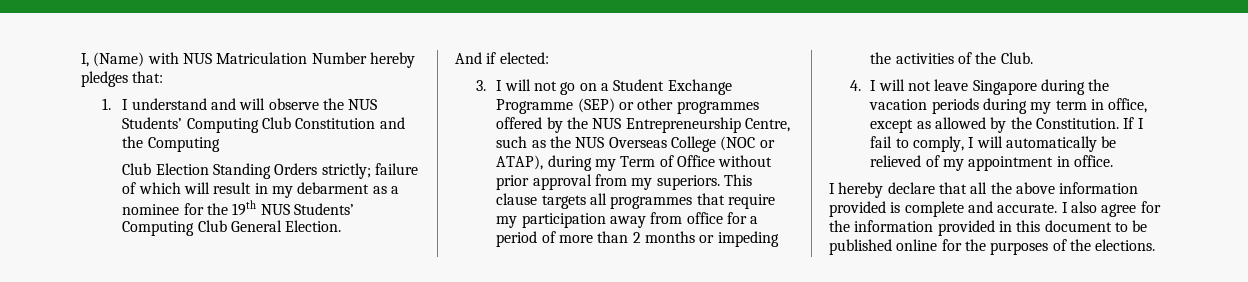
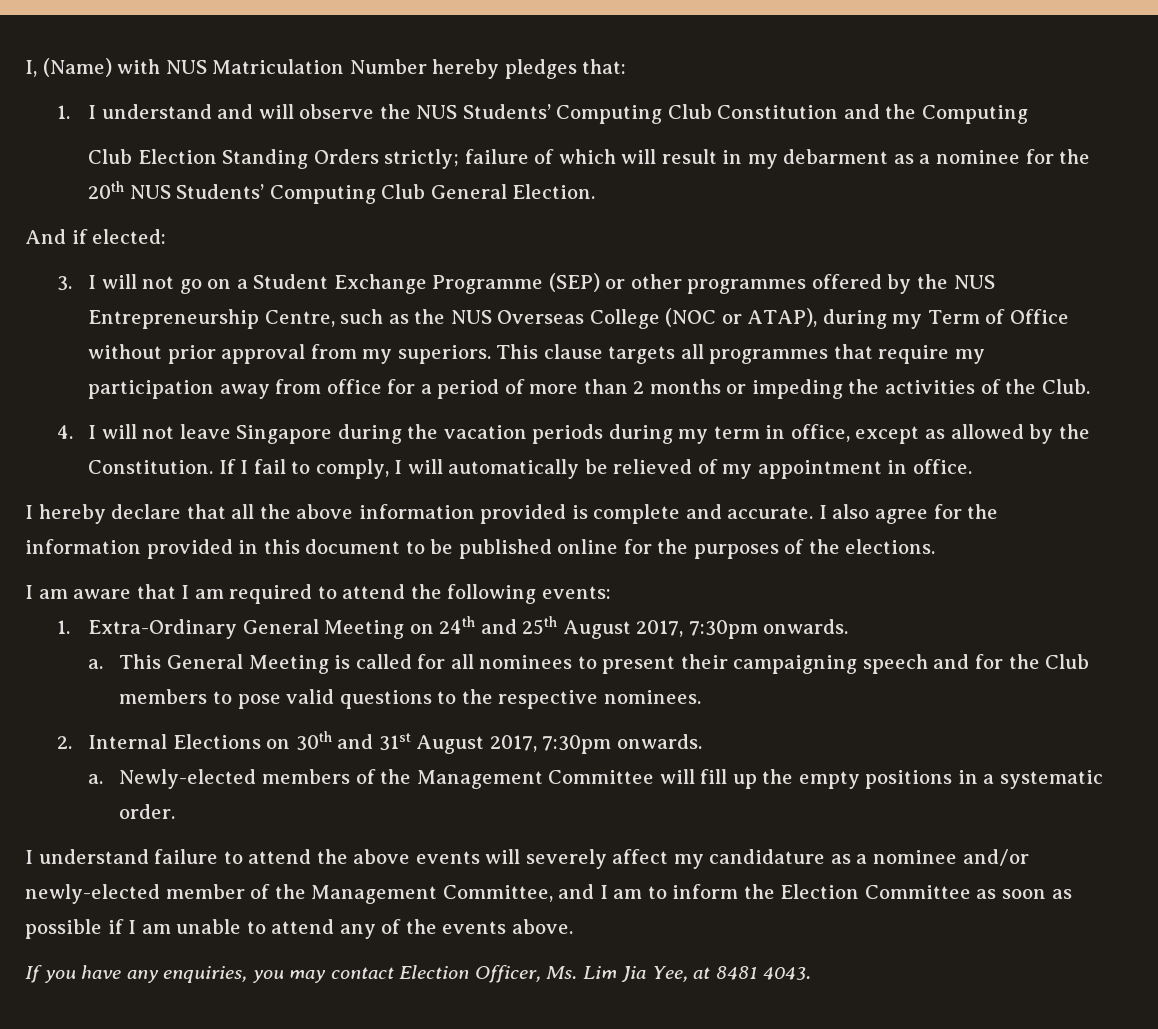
- Club Election Standing Orders strictly; failure of which will result in my debarment as a nominee for the 19th NUS Students’ Computing Club General Election.
+ Club Election Standing Orders strictly; failure of which will result in my debarment as a nominee for the 20th NUS Students’ Computing Club General Election.
+ I am aware that I am required to attend the following events:
+ 1. Extra-Ordinary General Meeting on 24th and 25th August 2017, 7:30pm onwards.
+ a. This General Meeting is called for all nominees to present their campaigning speech and for the Club members to pose valid questions to the respective nominees.
+ 2. Internal Elections on 30th and 31st August 2017, 7:30pm onwards.
+ a. Newly-elected members of the Management Committee will fill up the empty positions in a systematic order.
+ I understand failure to attend the above events will severely affect my candidature as a nominee and/or newly-elected member of the Management Committee, and I am to inform the Election Committee as soon as possible if I am unable to attend any of the events above.
+ If you have any enquiries, you may contact Election Officer, Ms. Lim Jia Yee, at 8481 4043.

